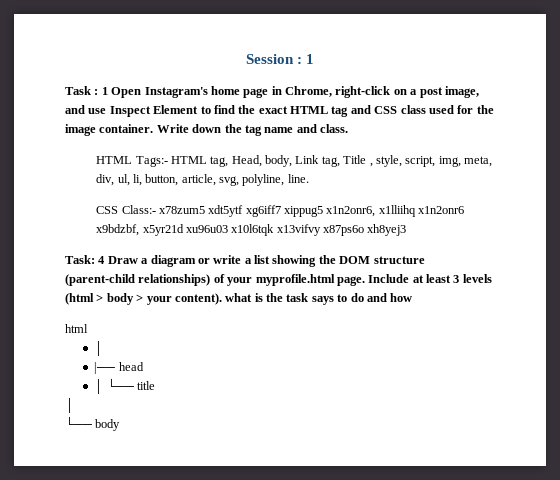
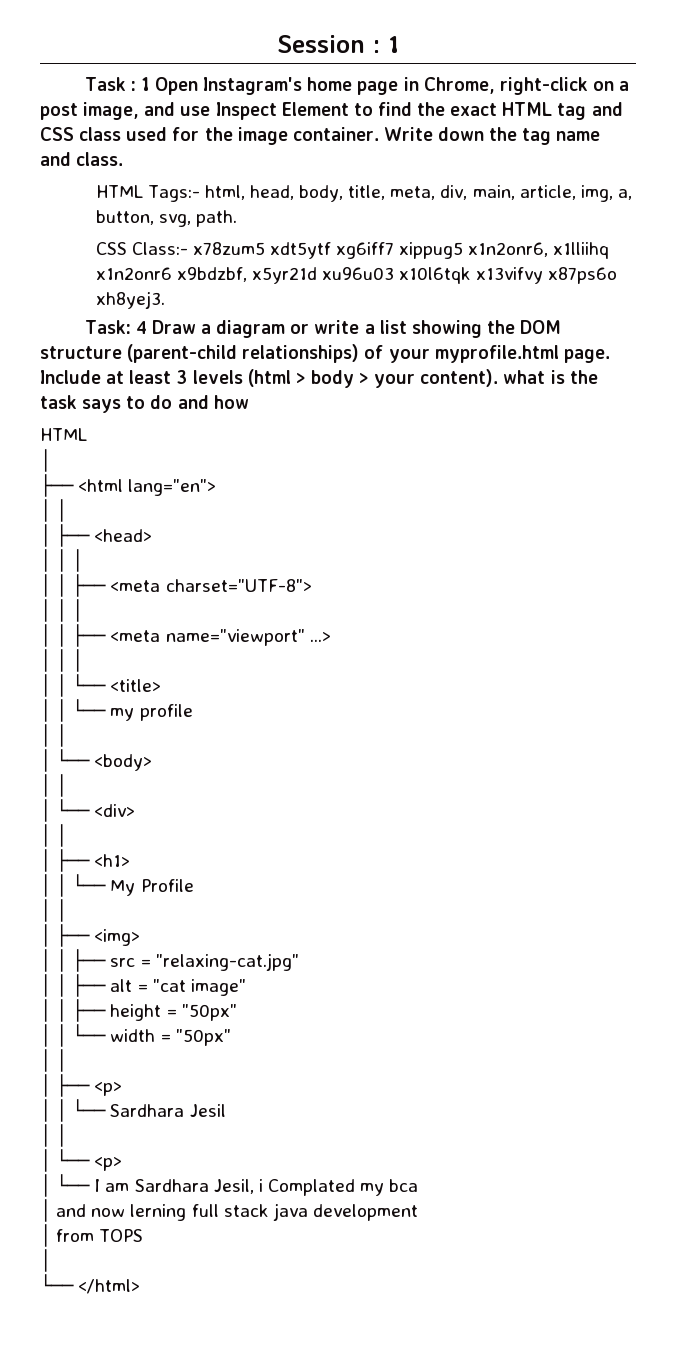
- HTML Tags:- HTML tag, Head, body, Link tag, Title , style, script, img, meta, div, ul, li, button, article, svg, polyline, line.
+ HTML Tags:- html, head, body, title, meta, div, main, article, img, a, button, svg, path.
- CSS Class:- x78zum5 xdt5ytf xg6iff7 xippug5 x1n2onr6, x1lliihq x1n2onr6 x9bdzbf, x5yr21d xu96u03 x10l6tqk x13vifvy x87ps6o xh8yej3
+ CSS Class:- x78zum5 xdt5ytf xg6iff7 xippug5 x1n2onr6, x1lliihq x1n2onr6 x9bdzbf, x5yr21d xu96u03 x10l6tqk x13vifvy x87ps6o xh8yej3.
  Include at least 3 levels (html > body > your content). what is the task says to do and how
- html
+ HTML
  │
- |── head
- │ └── title
+ ├── <html lang="en">
+ │ │
+ │ ├── <head>
+ │ │ │
+ │ │ ├── <meta charset="UTF-8">
+ │ │ │
+ │ │ ├── <meta name="viewport" ...>
+ │ │ │
+ │ │ └── <title>
+ │ │ └── my profile
+ │ │
+ │ └── <body>
+ │ │
+ │ └── <div>
+ │ │
+ │ ├── <h1>
+ │ │ └── My Profile
+ │ │
+ │ ├── <img>
+ │ │ ├── src = "relaxing-cat.jpg"
+ │ │ ├── alt = "cat image"
+ │ │ ├── height = "50px"
+ │ │ └── width = "50px"
+ │ │
+ │ ├── <p>
+ │ │ └── Sardhara Jesil
+ │ │
+ │ └── <p>
+ │ └── I am Sardhara Jesil, i Complated my bca
+ │ and now lerning full stack java development
+ │ from TOPS
- └── body
+ └── </html>

